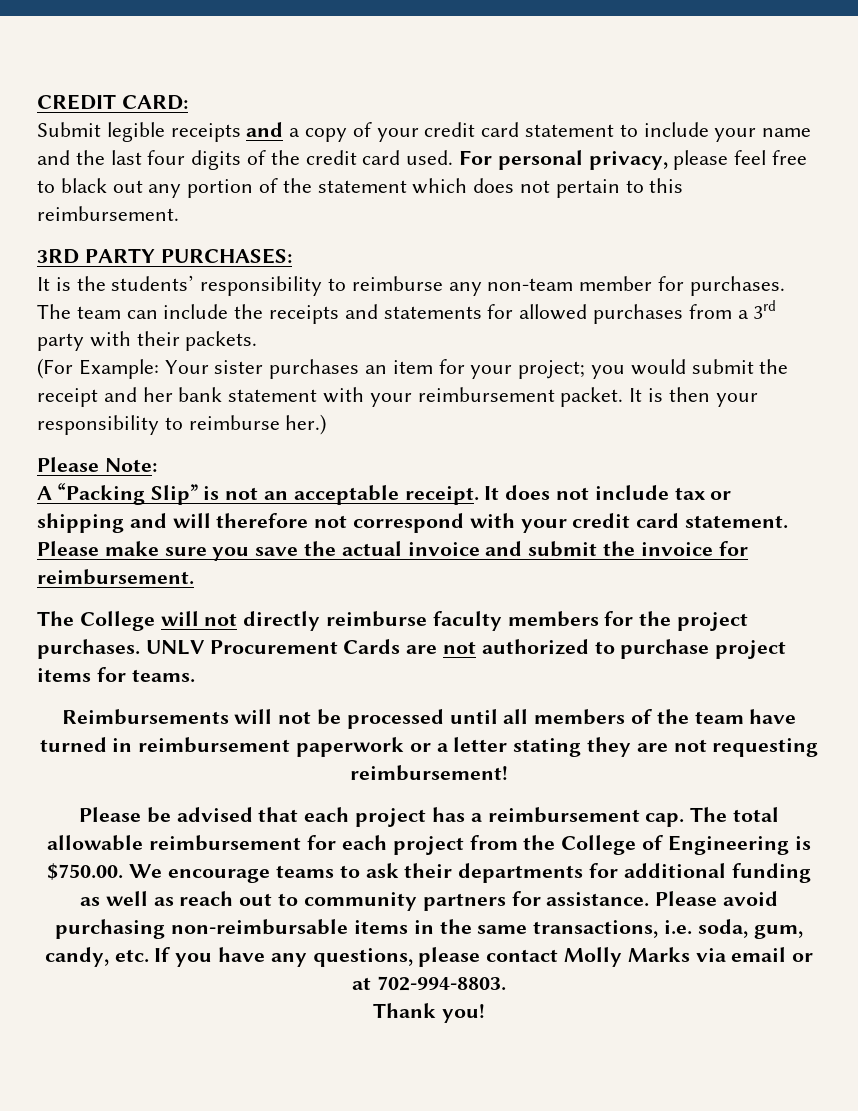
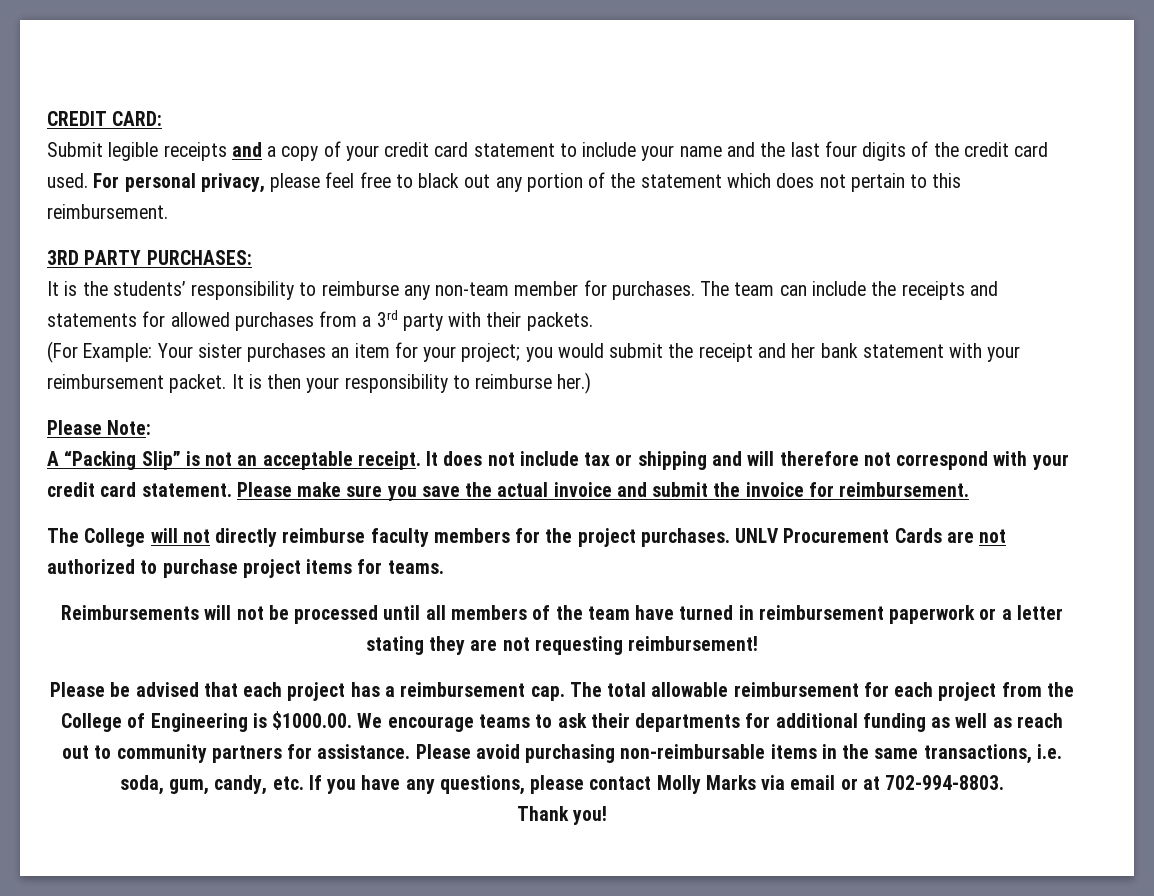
- The total allowable reimbursement for each project from the College of Engineering is $750.00. We encourage teams to ask their departments for additional funding as well as reach out to community partners for assistance.
+ The total allowable reimbursement for each project from the College of Engineering is $1000.00. We encourage teams to ask their departments for additional funding as well as reach out to community partners for assistance.

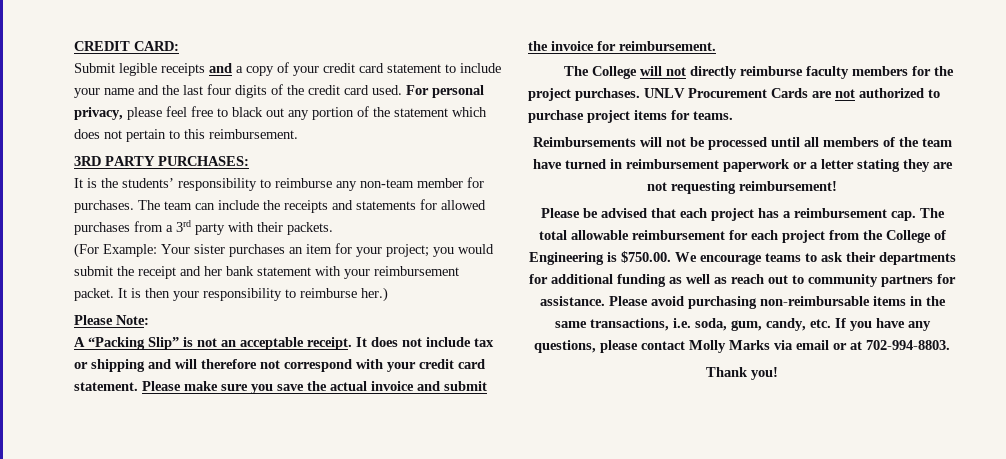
- The total allowable reimbursement for each project from the College of Engineering is $1000.00. We encourage teams to ask their departments for additional funding as well as reach out to community partners for assistance.
+ The total allowable reimbursement for each project from the College of Engineering is $750.00. We encourage teams to ask their departments for additional funding as well as reach out to community partners for assistance.

